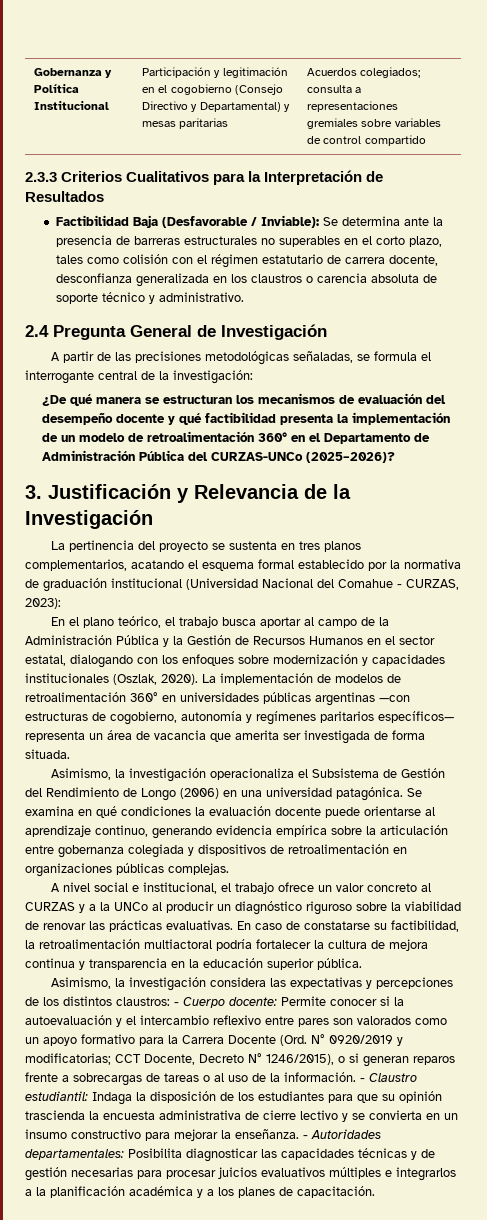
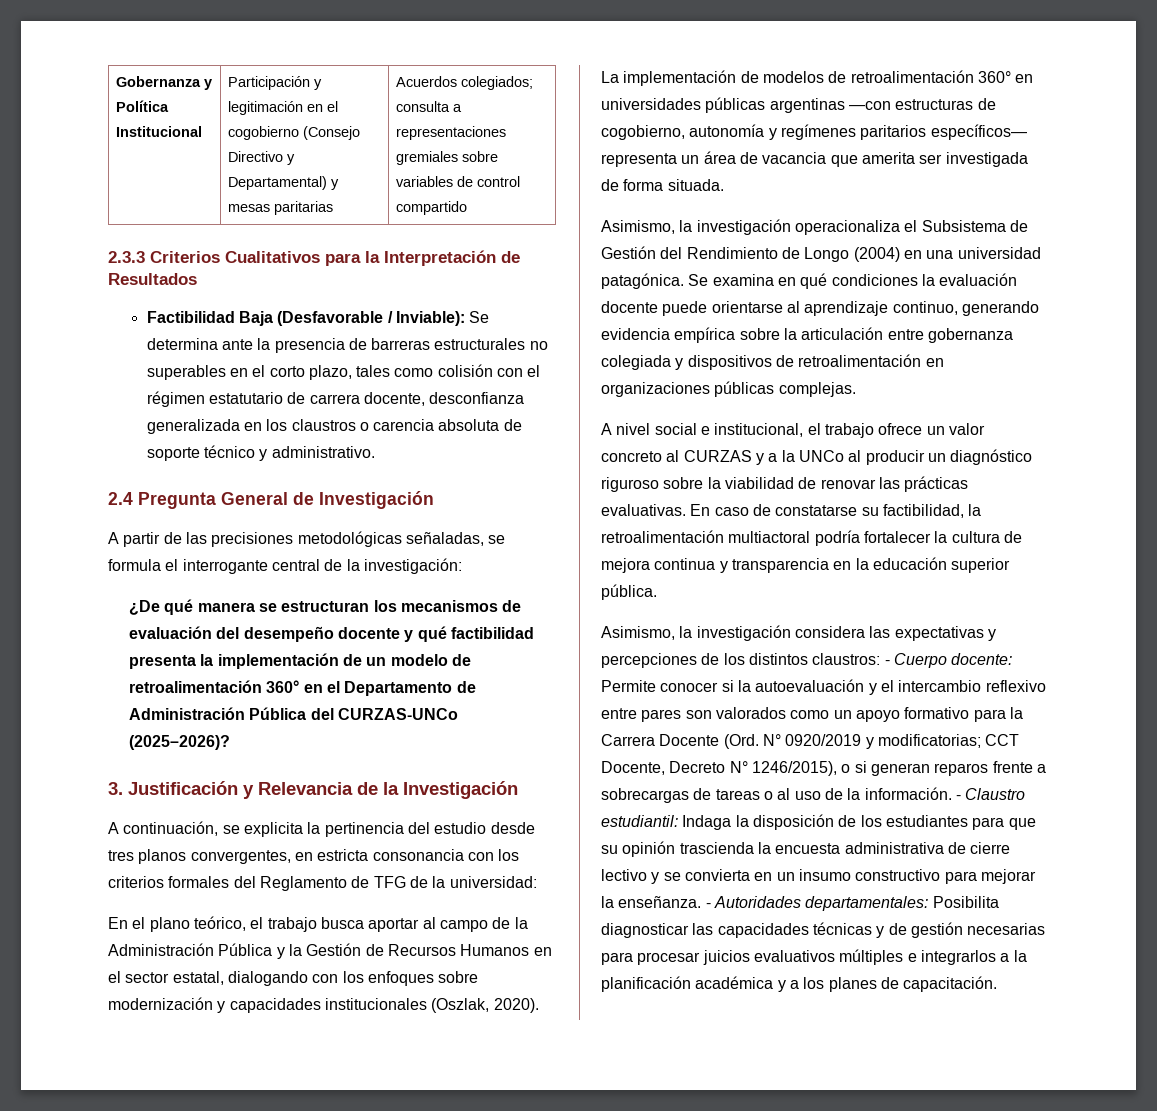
- La pertinencia del proyecto se sustenta en tres planos complementarios, acatando el esquema formal establecido por la normativa de graduación institucional (Universidad Nacional del Comahue - CURZAS, 2023):
+ A continuación, se explicita la pertinencia del estudio desde tres planos convergentes, en estricta consonancia con los criterios formales del Reglamento de TFG de la universidad:
- Asimismo, la investigación operacionaliza el Subsistema de Gestión del Rendimiento de Longo (2006) en una universidad patagónica.
+ Asimismo, la investigación operacionaliza el Subsistema de Gestión del Rendimiento de Longo (2004) en una universidad patagónica.

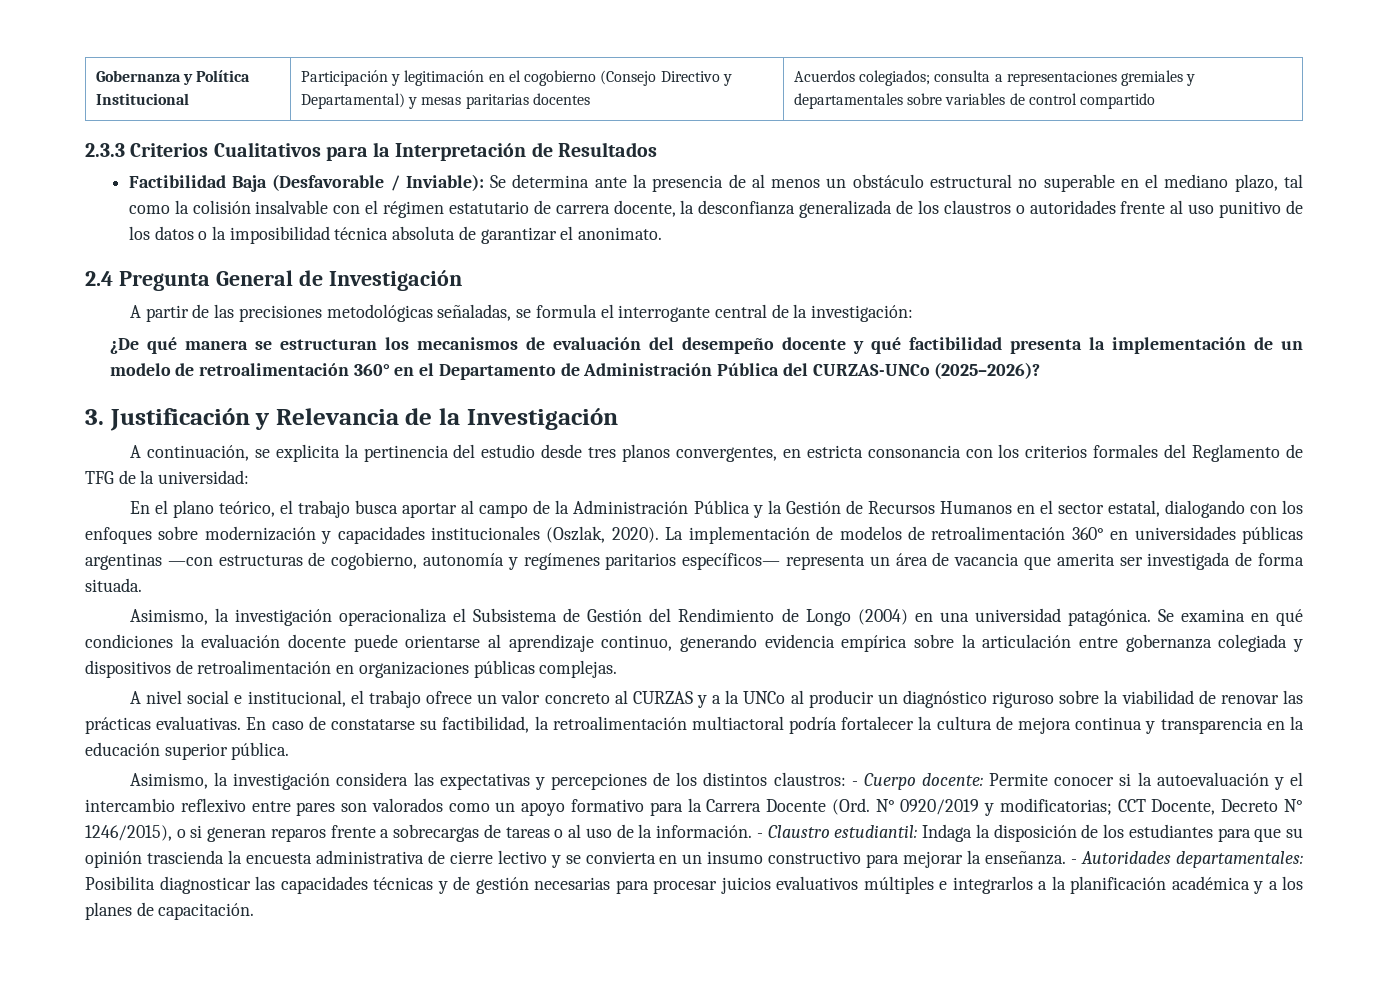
- Gobernanza y Política Institucional | Participación y legitimación en el cogobierno (Consejo Directivo y Departamental) y mesas paritarias | Acuerdos colegiados; consulta a representaciones gremiales sobre variables de control compartido
+ Gobernanza y Política Institucional | Participación y legitimación en el cogobierno (Consejo Directivo y Departamental) y mesas paritarias docentes | Acuerdos colegiados; consulta a representaciones gremiales y departamentales sobre variables de control compartido
- Factibilidad Baja (Desfavorable / Inviable): Se determina ante la presencia de barreras estructurales no superables en el corto plazo, tales como colisión con el régimen estatutario de carrera docente, desconfianza generalizada en los claustros o carencia absoluta de soporte técnico y administrativo.
+ Factibilidad Baja (Desfavorable / Inviable): Se determina ante la presencia de al menos un obstáculo estructural no superable en el mediano plazo, tal como la colisión insalvable con el régimen estatutario de carrera docente, la desconfianza generalizada de los claustros o autoridades frente al uso punitivo de los datos o la imposibilidad técnica absoluta de garantizar el anonimato.

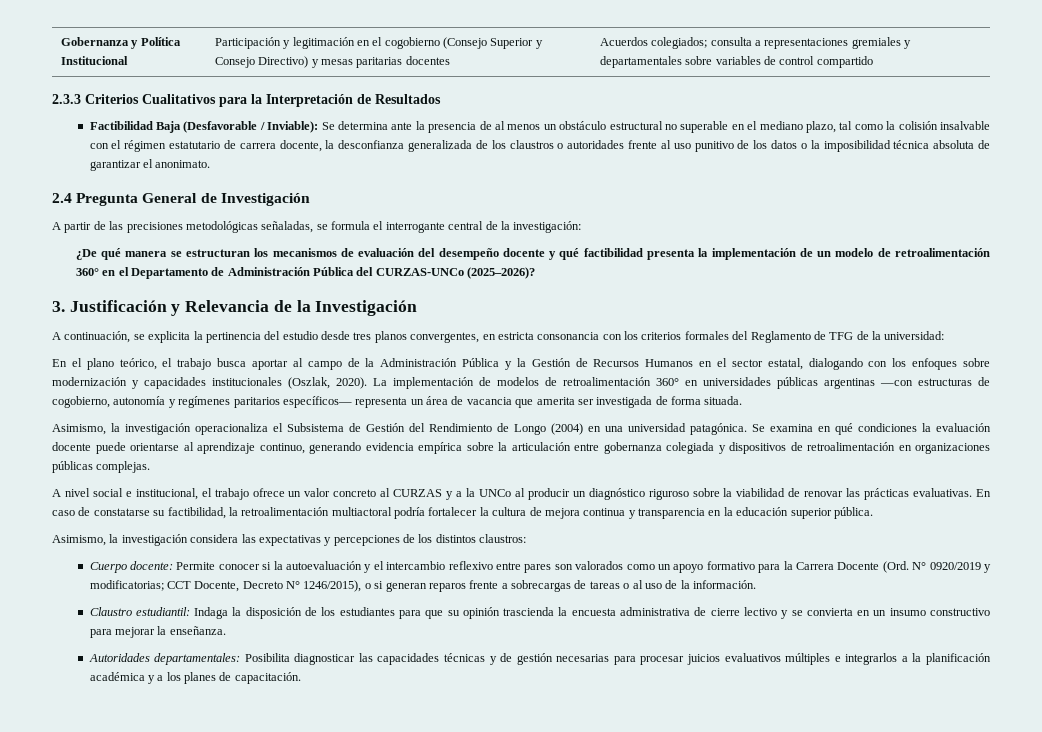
- Gobernanza y Política Institucional | Participación y legitimación en el cogobierno (Consejo Directivo y Departamental) y mesas paritarias docentes | Acuerdos colegiados; consulta a representaciones gremiales y departamentales sobre variables de control compartido
+ Gobernanza y Política Institucional | Participación y legitimación en el cogobierno (Consejo Superior y Consejo Directivo) y mesas paritarias docentes | Acuerdos colegiados; consulta a representaciones gremiales y departamentales sobre variables de control compartido
- Asimismo, la investigación considera las expectativas y percepciones de los distintos claustros: - Cuerpo docente:
+ Asimismo, la investigación considera las expectativas y percepciones de los distintos claustros:
+ Cuerpo docente:
- CCT Docente, Decreto N° 1246/2015), o si generan reparos frente a sobrecargas de tareas o al uso de la información. - Claustro estudiantil:
+ CCT Docente, Decreto N° 1246/2015), o si generan reparos frente a sobrecargas de tareas o al uso de la información.
+ Claustro estudiantil:
- Indaga la disposición de los estudiantes para que su opinión trascienda la encuesta administrativa de cierre lectivo y se convierta en un insumo constructivo para mejorar la enseñanza. - Autoridades departamentales:
+ Indaga la disposición de los estudiantes para que su opinión trascienda la encuesta administrativa de cierre lectivo y se convierta en un insumo constructivo para mejorar la enseñanza.
+ Autoridades departamentales:

